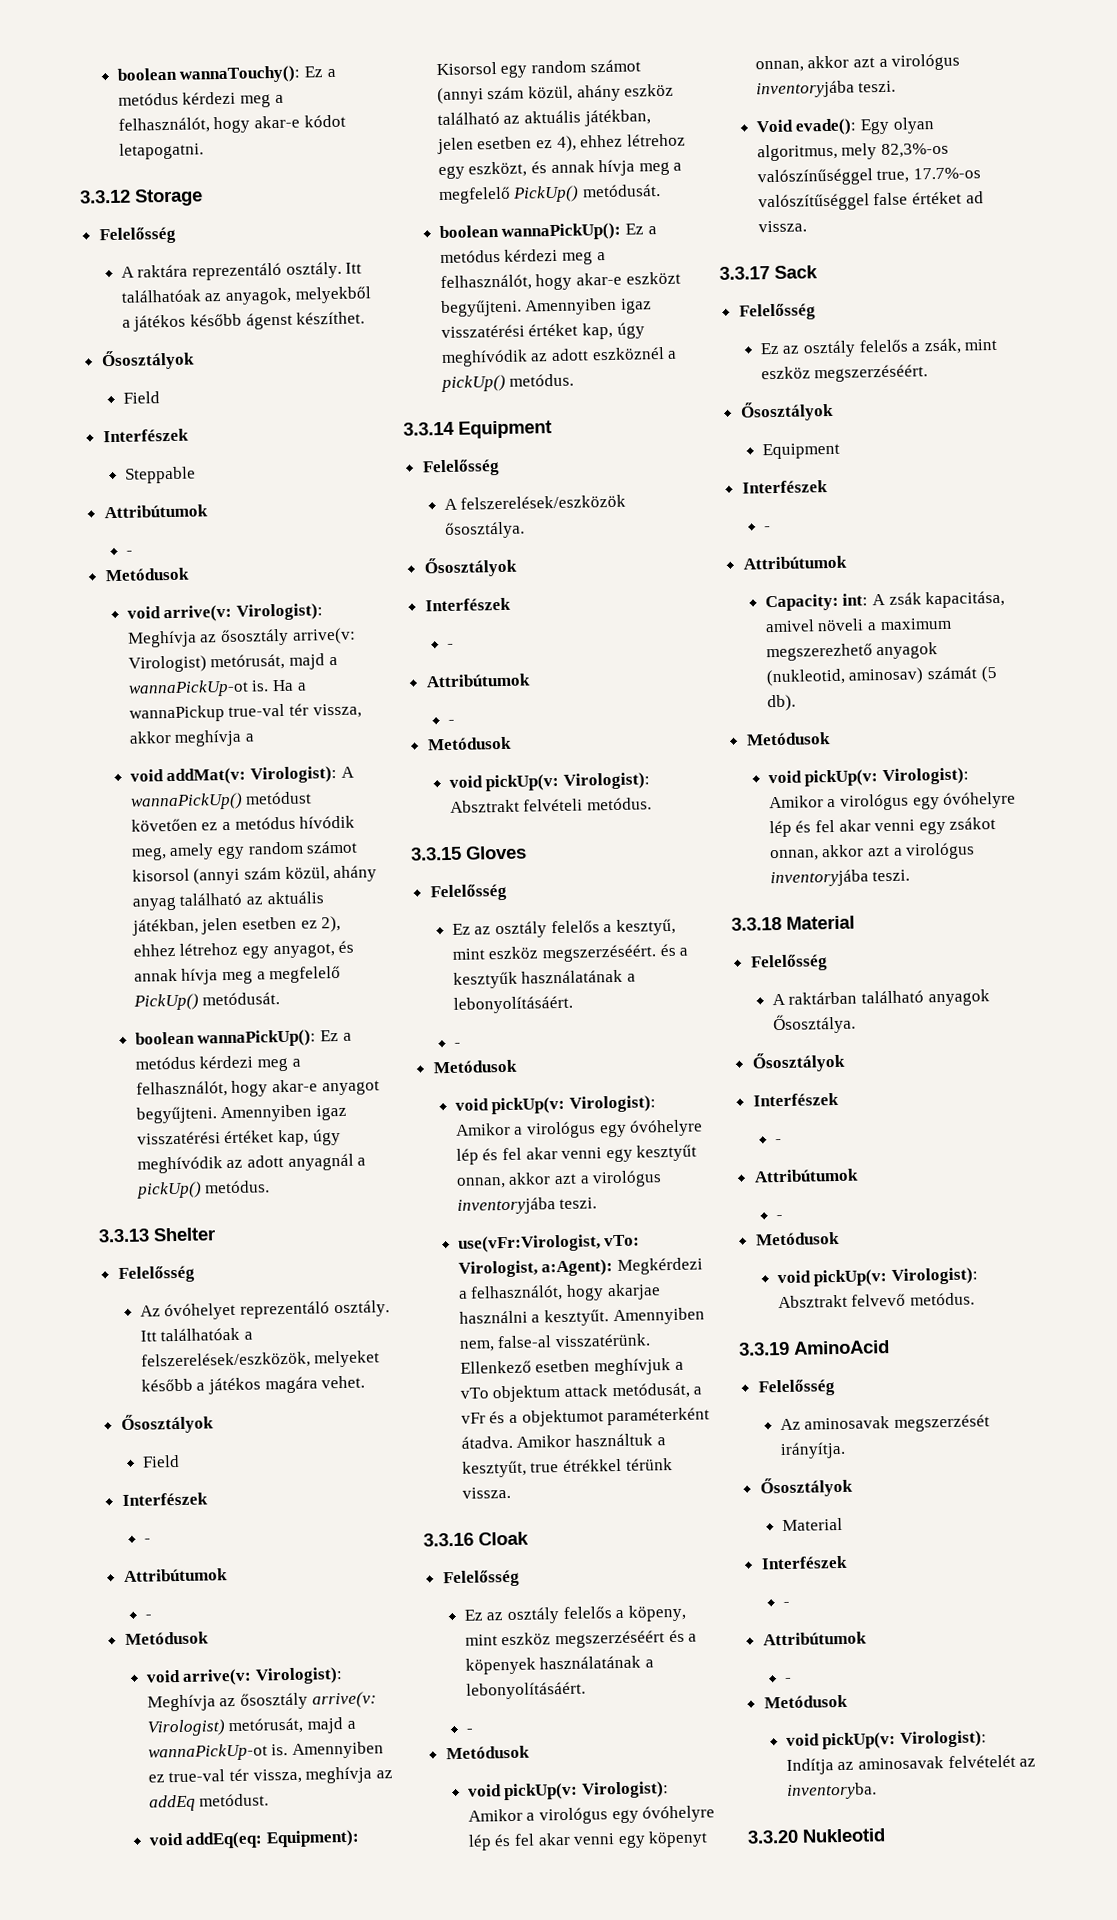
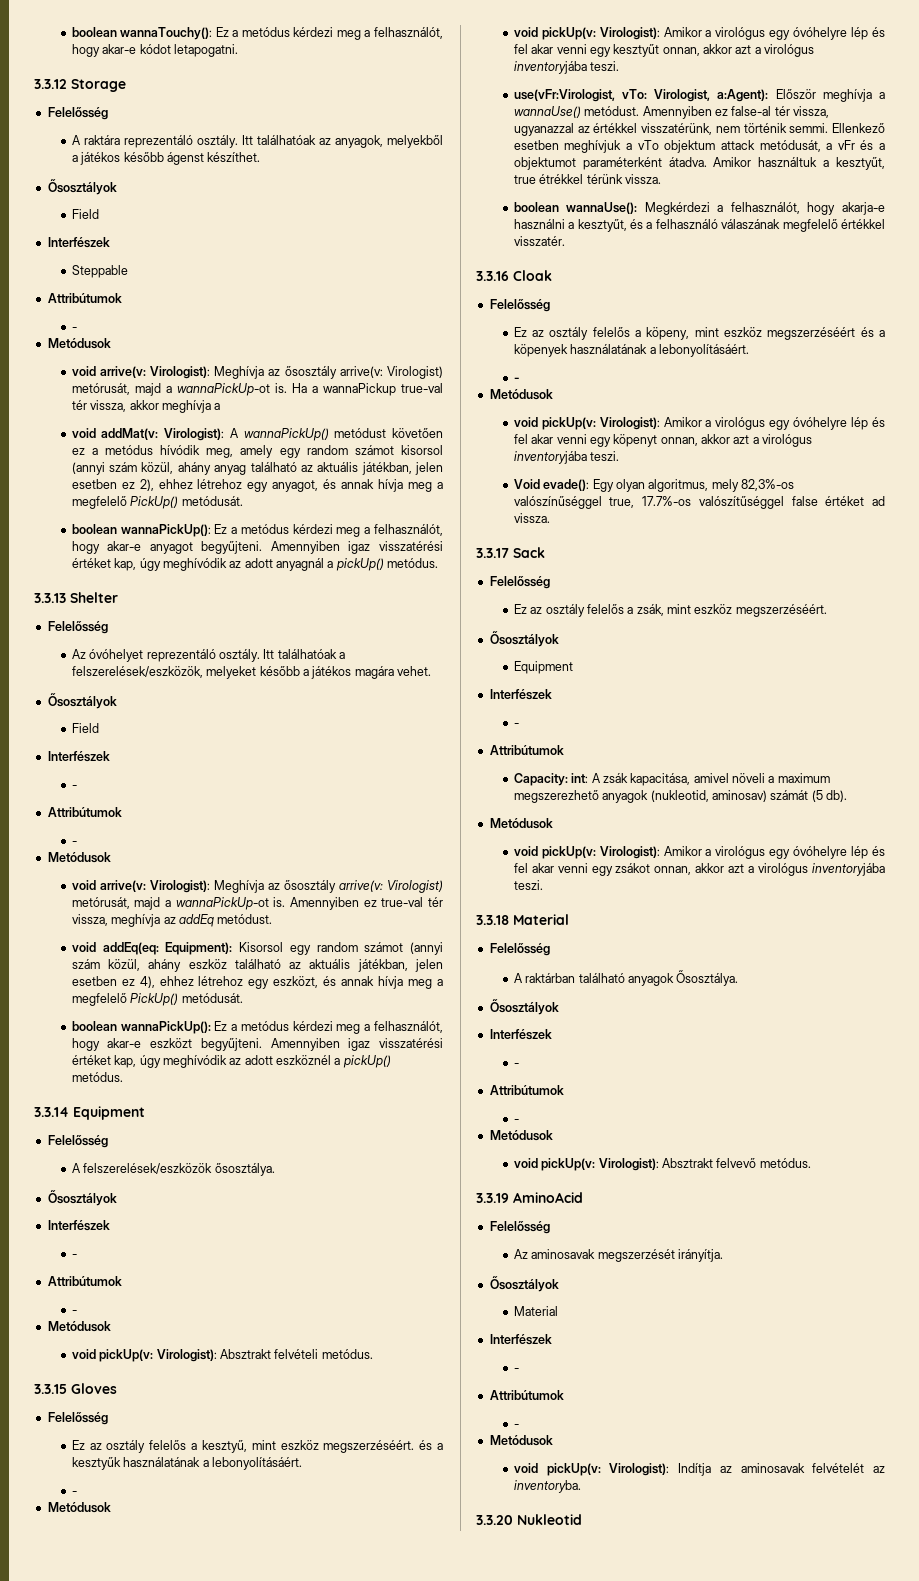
- use(vFr:Virologist, vTo: Virologist, a:Agent): Megkérdezi a felhasználót, hogy akarjae használni a kesztyűt. Amennyiben nem, false-al visszatérünk.
+ use(vFr:Virologist, vTo: Virologist, a:Agent): Először meghívja a wannaUse() metódust. Amennyiben ez false-al tér vissza, ugyanazzal az értékkel visszatérünk, nem történik semmi.
+ boolean wannaUse(): Megkérdezi a felhasználót, hogy akarja-e használni a kesztyűt, és a felhasználó válaszának megfelelő értékkel visszatér.

